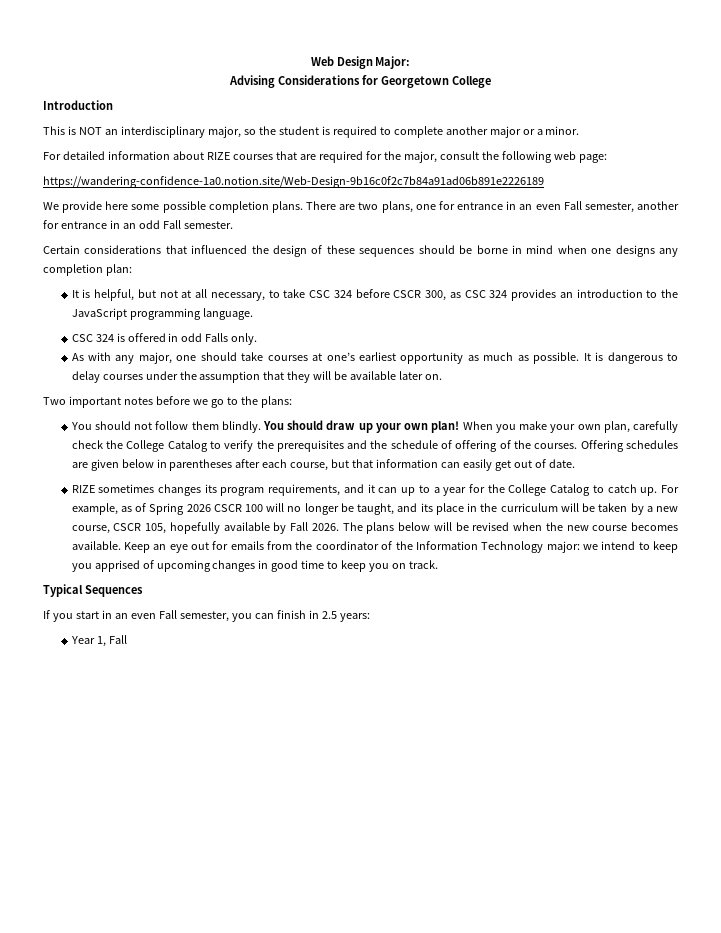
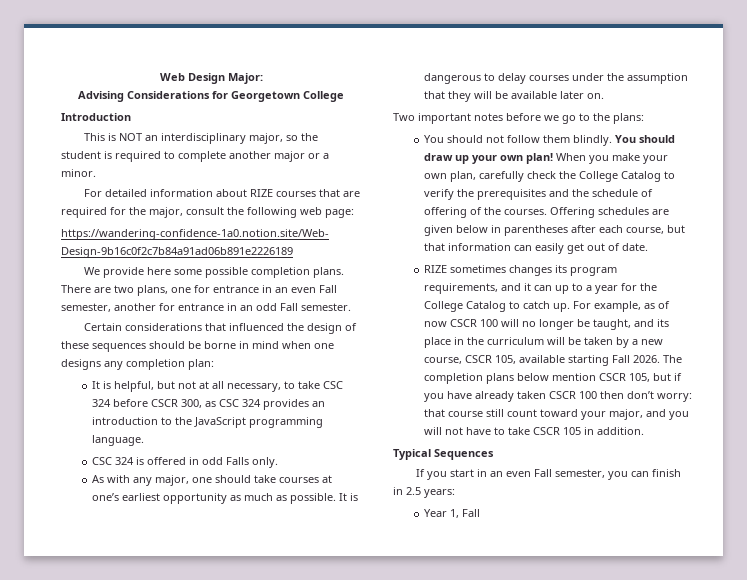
- For example, as of Spring 2026 CSCR 100 will no longer be taught, and its place in the curriculum will be taken by a new course, CSCR 105, hopefully available by Fall 2026.
+ For example, as of now CSCR 100 will no longer be taught, and its place in the curriculum will be taken by a new course, CSCR 105, available starting Fall 2026.
- The plans below will be revised when the new course becomes available. Keep an eye out for emails from the coordinator of the Information Technology major: we intend to keep you apprised of upcoming changes in good time to keep you on track.
+ The completion plans below mention CSCR 105, but if you have already taken CSCR 100 then don’t worry: that course still count toward your major, and you will not have to take CSCR 105 in addition.

